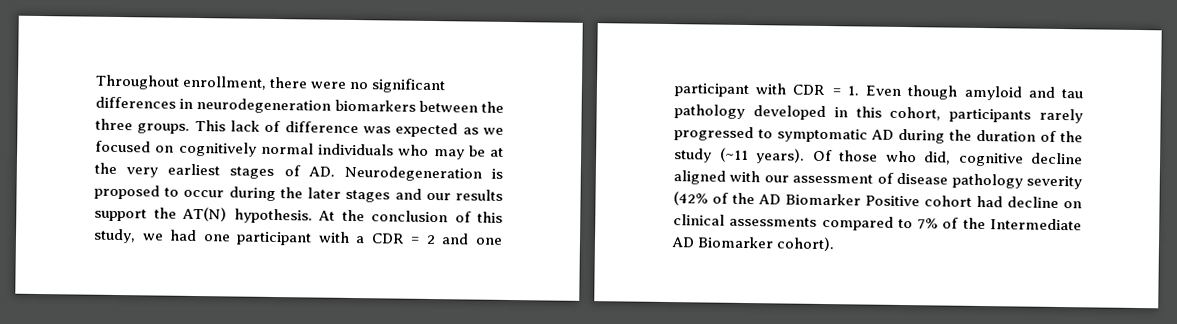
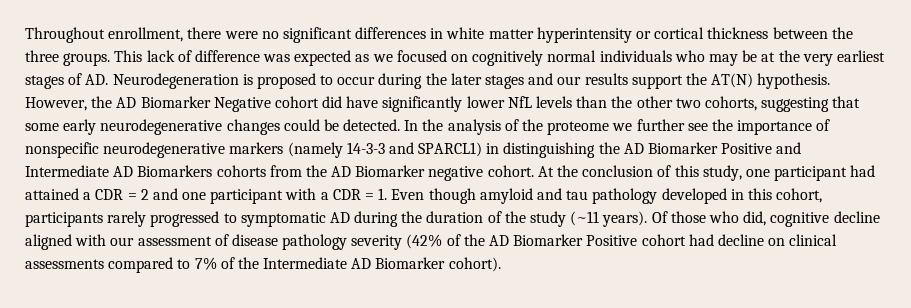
- Throughout enrollment, there were no significant differences in neurodegeneration biomarkers between the three groups.
+ Throughout enrollment, there were no significant differences in white matter hyperintensity or cortical thickness between the three groups.
+ However, the AD Biomarker Negative cohort did have significantly lower NfL levels than the other two cohorts, suggesting that some early neurodegenerative changes could be detected. In the analysis of the proteome we further see the importance of nonspecific neurodegenerative markers (namely 14-3-3 and SPARCL1) in distinguishing the AD Biomarker Positive and Intermediate AD Biomarkers cohorts from the AD Biomarker negative cohort.
- At the conclusion of this study, we had one participant with a CDR = 2 and one participant with CDR = 1. Even though amyloid and tau pathology developed in this cohort, participants rarely progressed to symptomatic AD during the duration of the study (~11 years).
+ At the conclusion of this study, one participant had attained a CDR = 2 and one participant with a CDR = 1. Even though amyloid and tau pathology developed in this cohort, participants rarely progressed to symptomatic AD during the duration of the study (~11 years).

